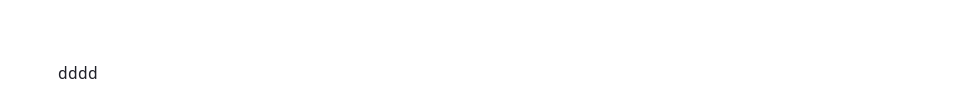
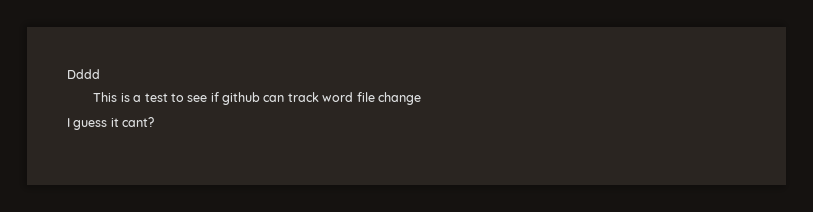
- dddd
+ Dddd
+ This is a test to see if github can track word file change
+ I guess it cant?

